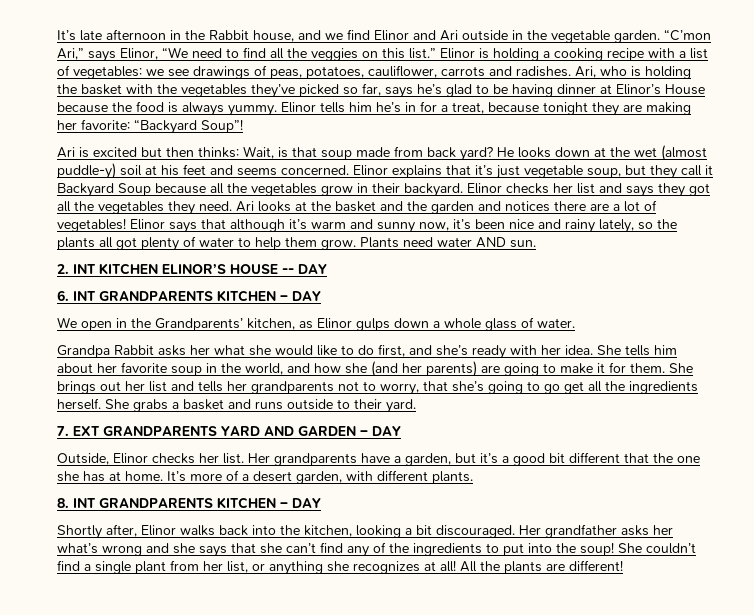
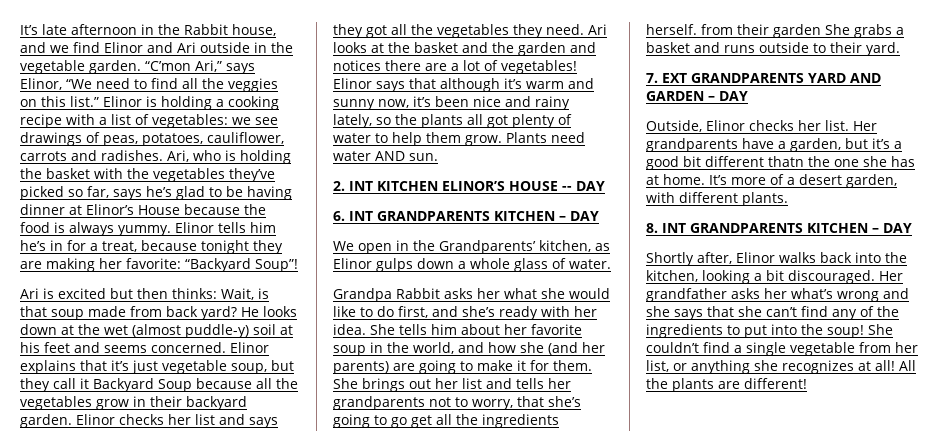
- Elinor explains that it’s just vegetable soup, but they call it Backyard Soup because all the vegetables grow in their backyard.
+ Elinor explains that it’s just vegetable soup, but they call it Backyard Soup because all the vegetables grow in their backyard garden.
- She brings out her list and tells her grandparents not to worry, that she’s going to go get all the ingredients herself. She grabs a basket and runs outside to their yard.
+ She brings out her list and tells her grandparents not to worry, that she’s going to go get all the ingredients herself. from their garden She grabs a basket and runs outside to their yard.
- Her grandparents have a garden, but it’s a good bit different that the one she has at home.
+ Her grandparents have a garden, but it’s a good bit different thatn the one she has at home.
- She couldn’t find a single plant from her list, or anything she recognizes at all!
+ She couldn’t find a single vegetable from her list, or anything she recognizes at all!

